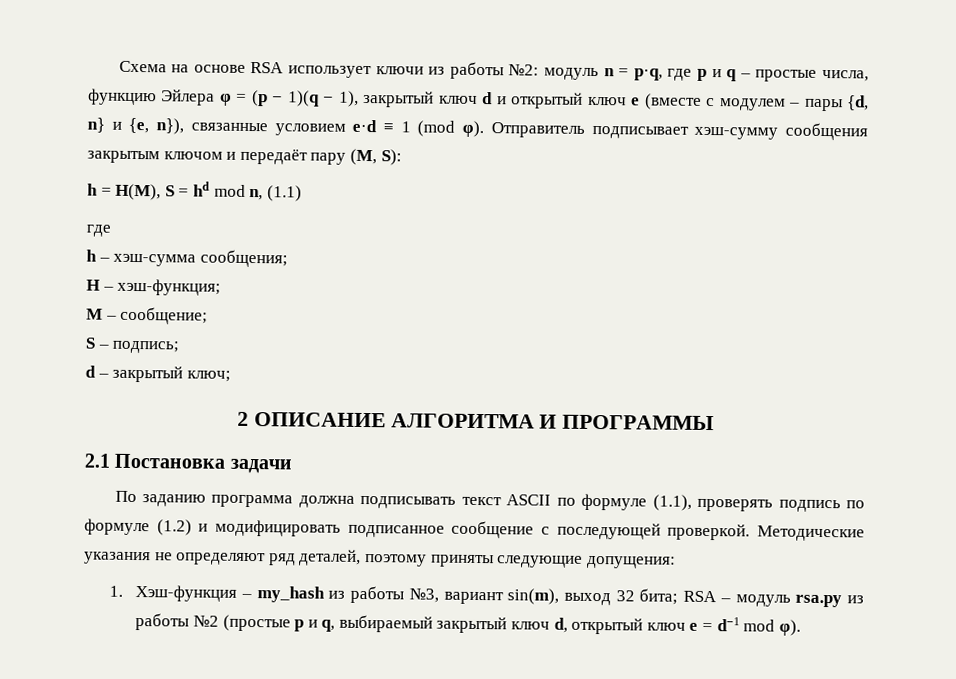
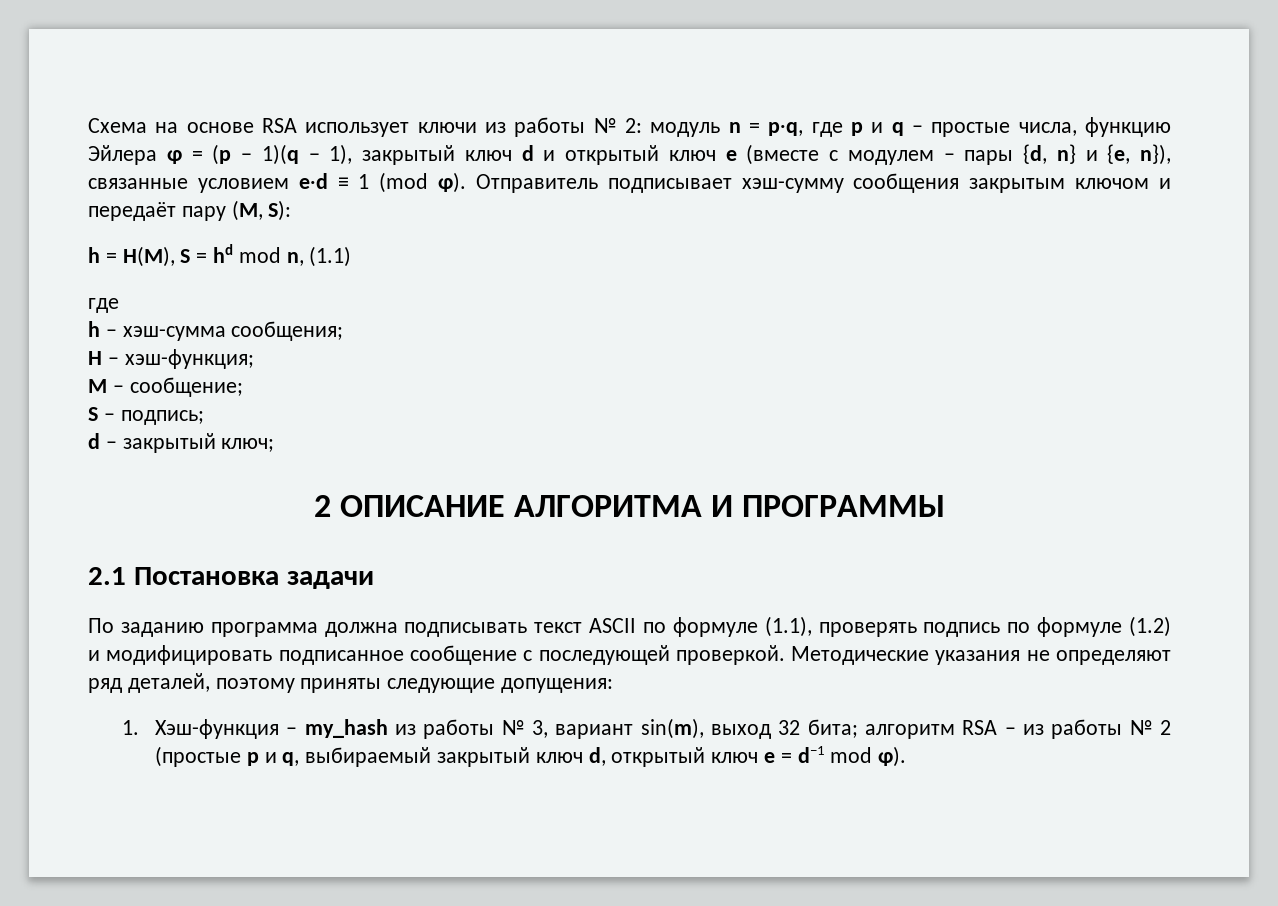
- Схема на основе RSA использует ключи из работы №2: модуль n = p·q, где p и q – простые числа, функцию Эйлера φ = (p − 1)(q − 1), закрытый ключ d и открытый ключ e (вместе с модулем – пары {d, n} и {e, n}), связанные условием e·d ≡ 1 (mod φ).
+ Схема на основе RSA использует ключи из работы № 2: модуль n = p·q, где p и q – простые числа, функцию Эйлера φ = (p − 1)(q − 1), закрытый ключ d и открытый ключ e (вместе с модулем – пары {d, n} и {e, n}), связанные условием e·d ≡ 1 (mod φ).
- 1. Хэш-функция – my_hash из работы №3, вариант sin(m), выход 32 бита; RSA – модуль rsa.py из работы №2 (простые p и q, выбираемый закрытый ключ d, открытый ключ e = d−1 mod φ).
+ 1. Хэш-функция – my_hash из работы № 3, вариант sin(m), выход 32 бита; алгоритм RSA – из работы № 2 (простые p и q, выбираемый закрытый ключ d, открытый ключ e = d−1 mod φ).

